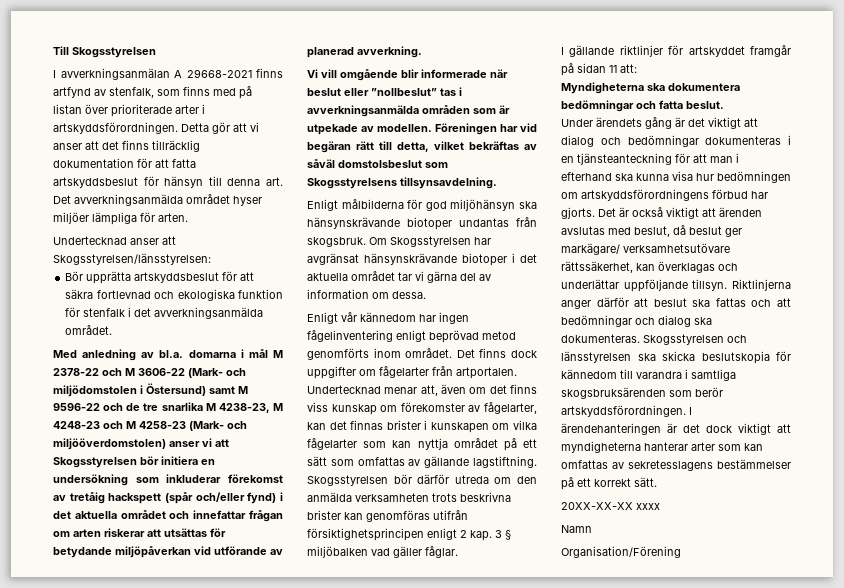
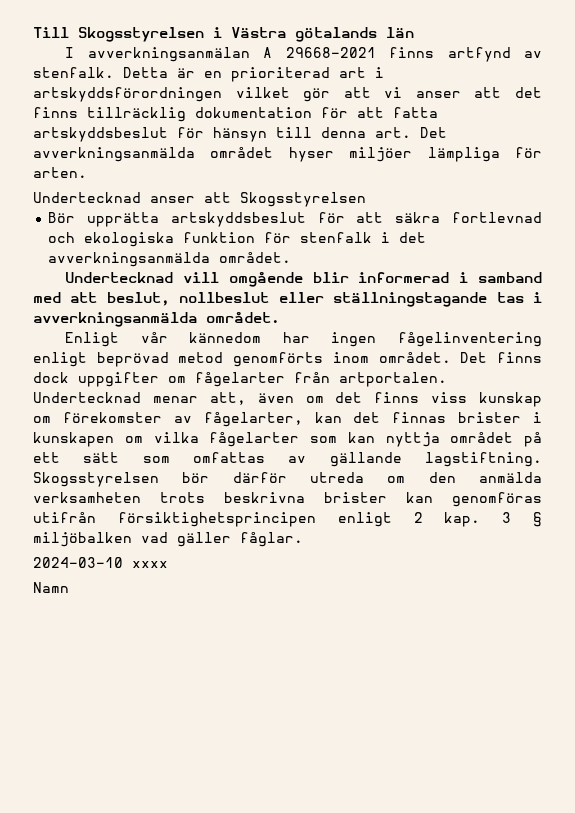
- Till Skogsstyrelsen
+ Till Skogsstyrelsen i Västra götalands län
- I avverkningsanmälan A 29668-2021 finns artfynd av stenfalk, som finns med på listan över prioriterade arter i artskyddsförordningen. Detta gör att vi anser att det finns tillräcklig dokumentation för att fatta artskyddsbeslut för hänsyn till denna art. Det avverkningsanmälda området hyser miljöer lämpliga för arten.
+ I avverkningsanmälan A 29668-2021 finns artfynd av stenfalk. Detta är en prioriterad art i artskyddsförordningen vilket gör att vi anser att det finns tillräcklig dokumentation för att fatta artskyddsbeslut för hänsyn till denna art. Det avverkningsanmälda området hyser miljöer lämpliga för arten.
- Undertecknad anser att Skogsstyrelsen/länsstyrelsen:
+ Undertecknad anser att Skogsstyrelsen
- Med anledning av bl.a. domarna i mål M 2378-22 och M 3606-22 (Mark- och miljödomstolen i Östersund) samt M 9596-22 och de tre snarlika M 4238-23, M 4248-23 och M 4258-23 (Mark- och miljööverdomstolen) anser vi att Skogsstyrelsen bör initiera en undersökning som inkluderar förekomst av tretåig hackspett (spår och/eller fynd) i det aktuella området och innefattar frågan om arten riskerar att utsättas för betydande miljöpåverkan vid utförande av planerad avverkning.
- Vi vill omgående blir informerade när beslut eller ”nollbeslut” tas i avverkningsanmälda områden som är utpekade av modellen. Föreningen har vid begäran rätt till detta, vilket bekräftas av såväl domstolsbeslut som Skogsstyrelsens tillsynsavdelning.
- Enligt målbilderna för god miljöhänsyn ska hänsynskrävande biotoper undantas från skogsbruk. Om Skogsstyrelsen har avgränsat hänsynskrävande biotoper i det aktuella området tar vi gärna del av information om dessa.
+ Undertecknad vill omgående blir informerad i samband med att beslut, nollbeslut eller ställningstagande tas i avverkningsanmälda området.
- I gällande riktlinjer för artskyddet framgår på sidan 11 att:
- Myndigheterna ska dokumentera bedömningar och fatta beslut.
- Under ärendets gång är det viktigt att dialog och bedömningar dokumenteras i en tjänsteanteckning för att man i efterhand ska kunna visa hur bedömningen om artskyddsförordningens förbud har gjorts. Det är också viktigt att ärenden avslutas med beslut, då beslut ger markägare/ verksamhetsutövare rättssäkerhet, kan överklagas och underlättar uppföljande tillsyn. Riktlinjerna anger därför att beslut ska fattas och att bedömningar och dialog ska dokumenteras. Skogsstyrelsen och länsstyrelsen ska skicka beslutskopia för kännedom till varandra i samtliga skogsbruksärenden som berör artskyddsförordningen. I ärendehanteringen är det dock viktigt att myndigheterna hanterar arter som kan omfattas av sekretesslagens bestämmelser på ett korrekt sätt.
- 20XX-XX-XX xxxx
+ 2024-03-10 xxxx
- Organisation/Förening

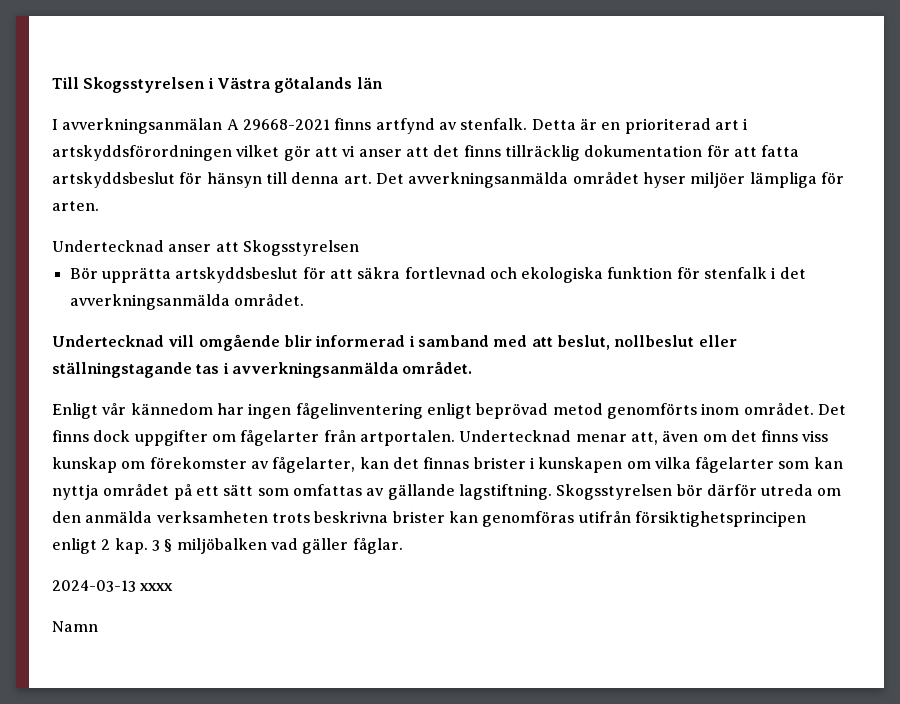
- 2024-03-10 xxxx
+ 2024-03-13 xxxx

